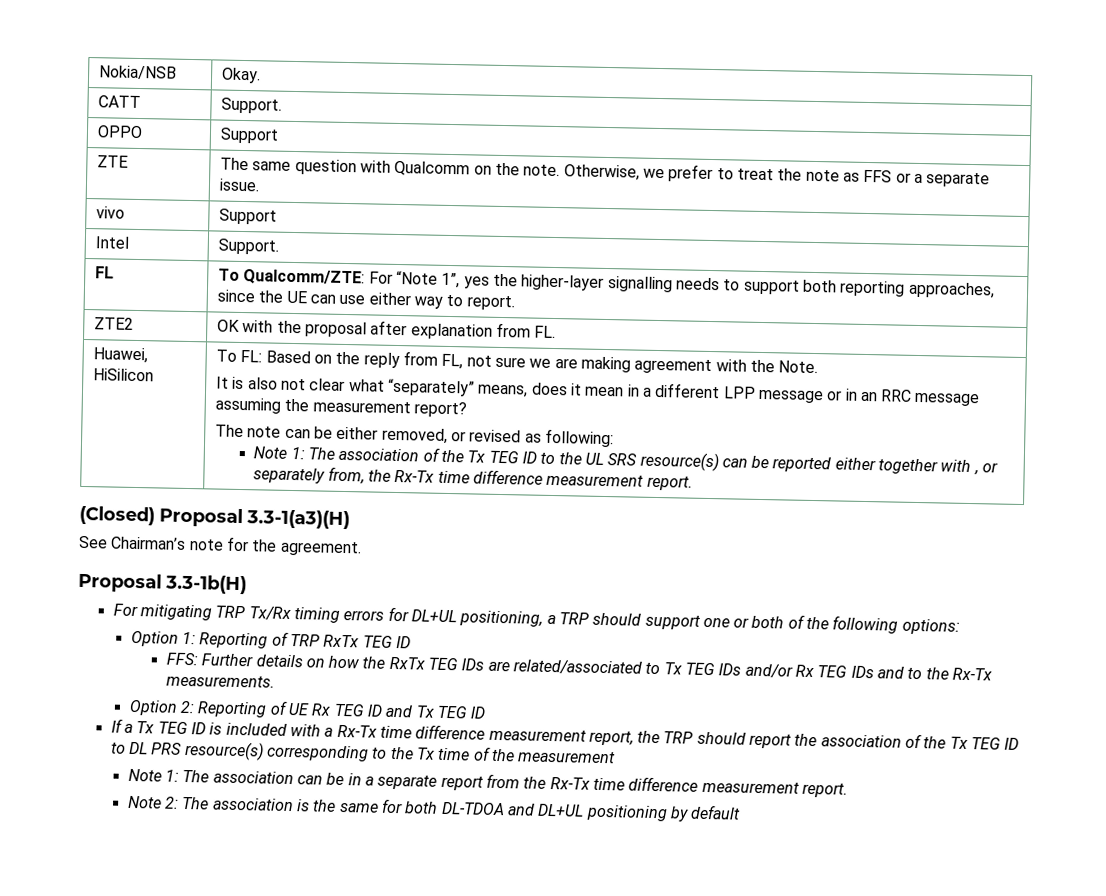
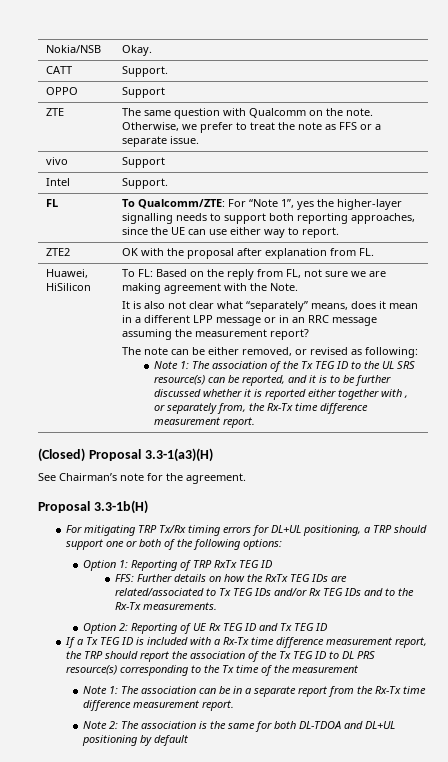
- Note 1: The association of the Tx TEG ID to the UL SRS resource(s) can be reported either together with , or separately from, the Rx-Tx time difference measurement report.
+ Note 1: The association of the Tx TEG ID to the UL SRS resource(s) can be reported, and it is to be further discussed whether it is reported either together with , or separately from, the Rx-Tx time difference measurement report.

